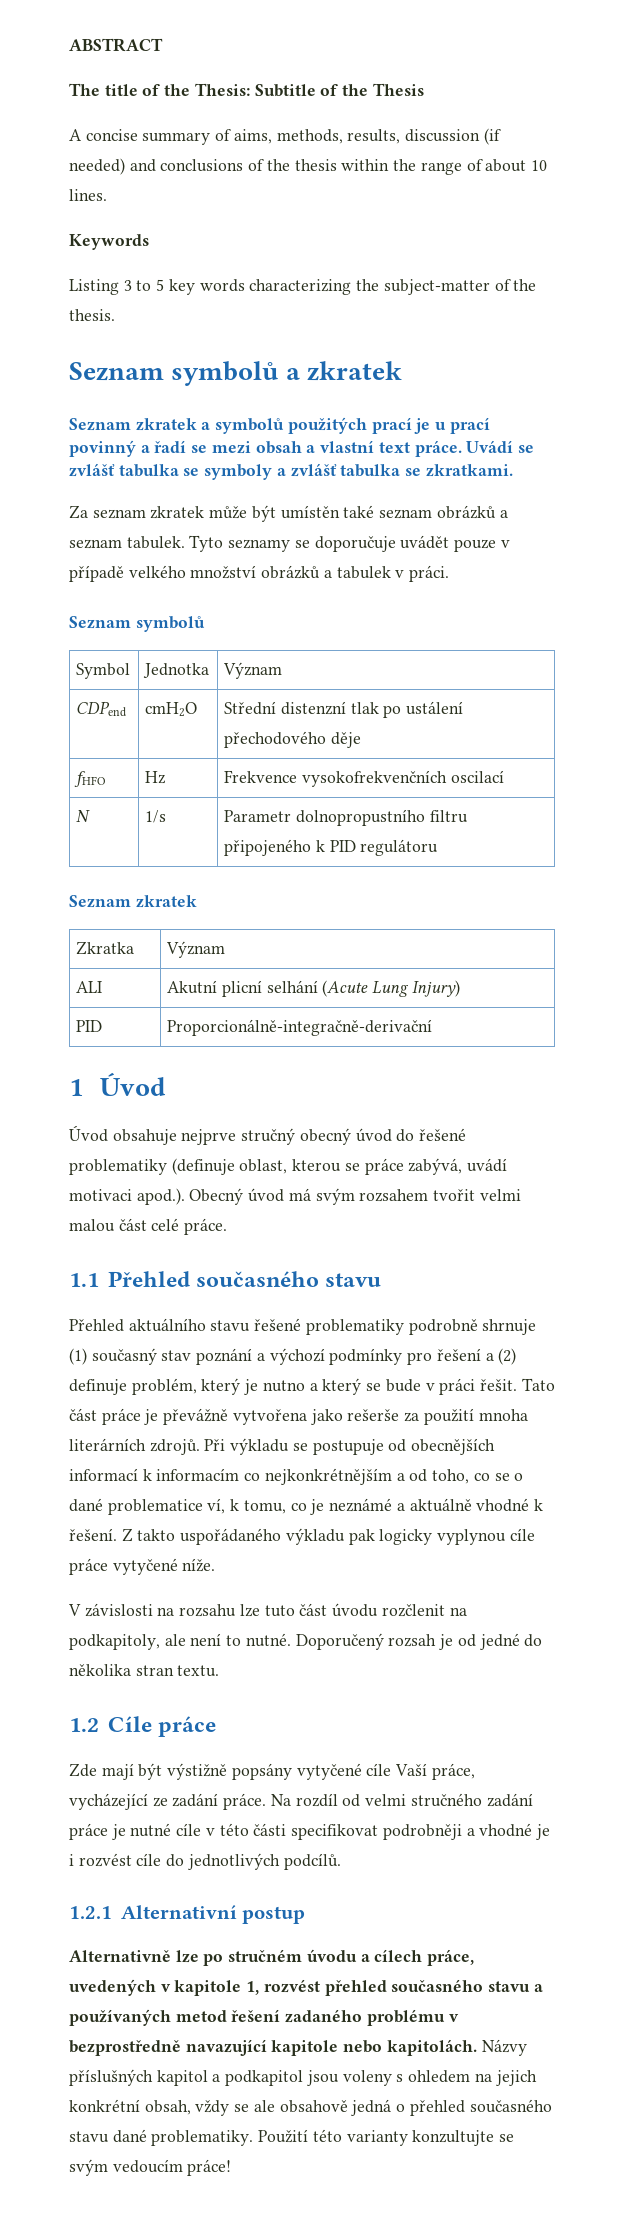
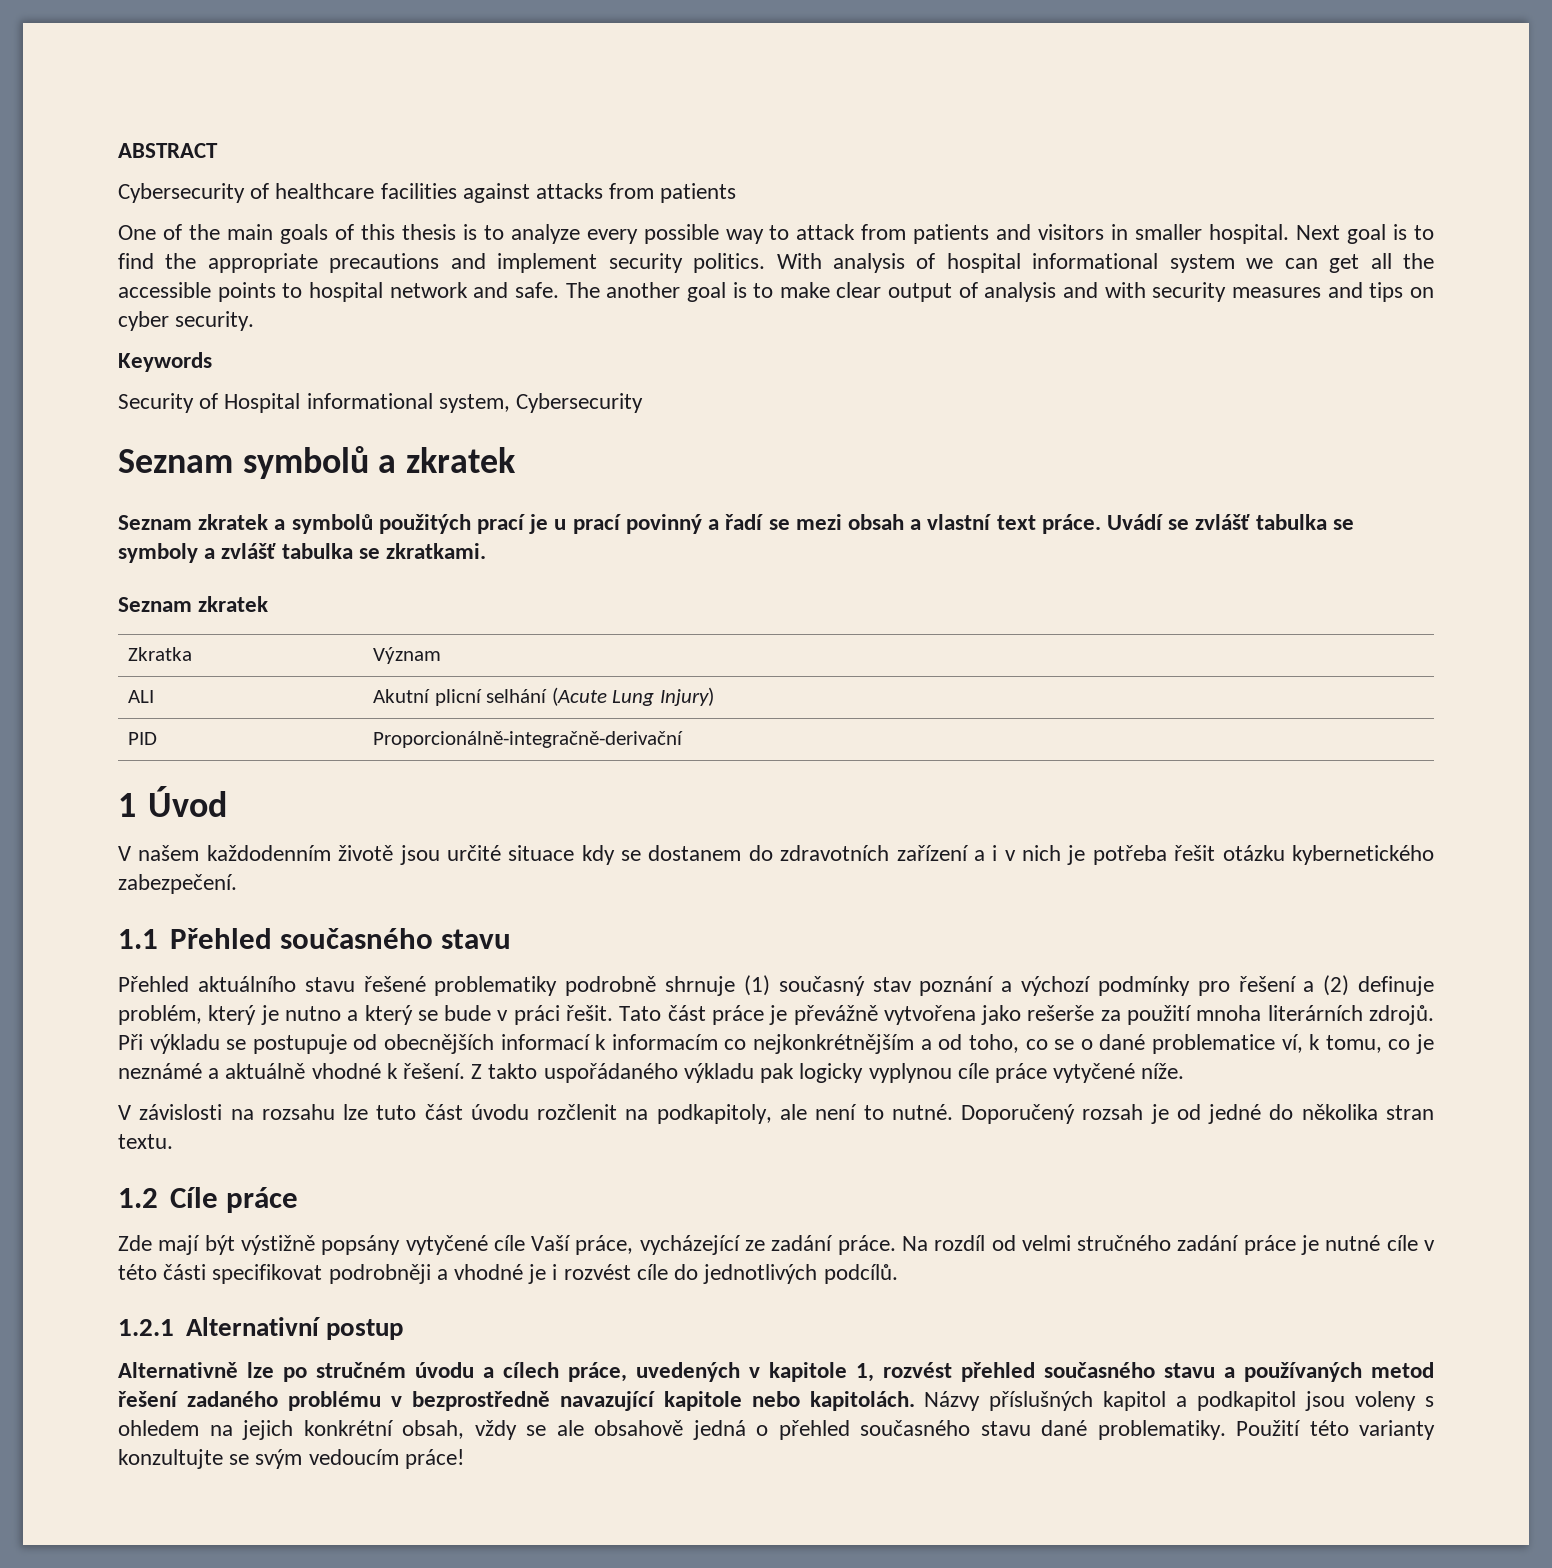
- The title of the Thesis: Subtitle of the Thesis
- A concise summary of aims, methods, results, discussion (if needed) and conclusions of the thesis within the range of about 10 lines.
+ Cybersecurity of healthcare facilities against attacks from patients
+ One of the main goals of this thesis is to analyze every possible way to attack from patients and visitors in smaller hospital. Next goal is to find the appropriate precautions and implement security politics. With analysis of hospital informational system we can get all the accessible points to hospital network and safe. The another goal is to make clear output of analysis and with security measures and tips on cyber security.
  Keywords
- Listing 3 to 5 key words characterizing the subject-matter of the thesis.
+ Security of Hospital informational system, Cybersecurity
- Za seznam zkratek může být umístěn také seznam obrázků a seznam tabulek. Tyto seznamy se doporučuje uvádět pouze v případě velkého množství obrázků a tabulek v práci.
- Seznam symbolů
- Symbol | Jednotka | Význam
- CDPend | cmH2O | Střední distenzní tlak po ustálení přechodového děje
- fHFO | Hz | Frekvence vysokofrekvenčních oscilací
- N | 1/s | Parametr dolnopropustního filtru připojeného k PID regulátoru
- Úvod obsahuje nejprve stručný obecný úvod do řešené problematiky (definuje oblast, kterou se práce zabývá, uvádí motivaci apod.). Obecný úvod má svým rozsahem tvořit velmi malou část celé práce.
+ V našem každodenním životě jsou určité situace kdy se dostanem do zdravotních zařízení a i v nich je potřeba řešit otázku kybernetického zabezpečení.

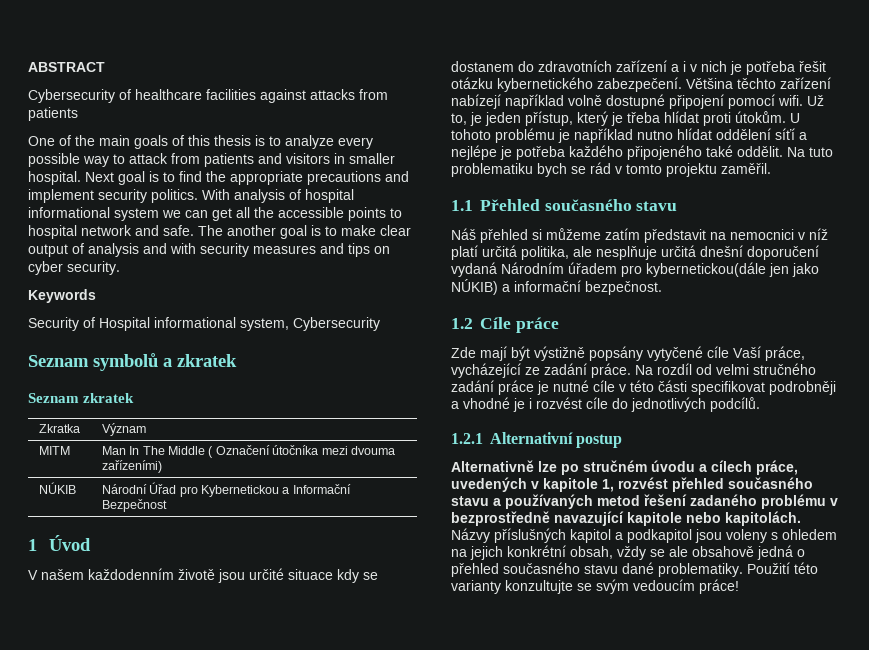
- Seznam zkratek a symbolů použitých prací je u prací povinný a řadí se mezi obsah a vlastní text práce. Uvádí se zvlášť tabulka se symboly a zvlášť tabulka se zkratkami.
  Seznam zkratek
  Zkratka | Význam
- ALI | Akutní plicní selhání (Acute Lung Injury)
- PID | Proporcionálně-integračně-derivační
+ MITM | Man In The Middle ( Označení útočníka mezi dvouma zařízeními)
+ NÚKIB | Národní Úřad pro Kybernetickou a Informační Bezpečnost
- V našem každodenním životě jsou určité situace kdy se dostanem do zdravotních zařízení a i v nich je potřeba řešit otázku kybernetického zabezpečení.
+ V našem každodenním životě jsou určité situace kdy se dostanem do zdravotních zařízení a i v nich je potřeba řešit otázku kybernetického zabezpečení. Většina těchto zařízení nabízejí například volně dostupné připojení pomocí wifi. Už to, je jeden přístup, který je třeba hlídat proti útokům. U tohoto problému je například nutno hlídat oddělení síťí a nejlépe je potřeba každého připojeného také oddělit. Na tuto problematiku bych se rád v tomto projektu zaměřil.
  1.1 Přehled současného stavu
- Přehled aktuálního stavu řešené problematiky podrobně shrnuje (1) současný stav poznání a výchozí podmínky pro řešení a (2) definuje problém, který je nutno a který se bude v práci řešit. Tato část práce je převážně vytvořena jako rešerše za použití mnoha literárních zdrojů. Při výkladu se postupuje od obecnějších informací k informacím co nejkonkrétnějším a od toho, co se o dané problematice ví, k tomu, co je neznámé a aktuálně vhodné k řešení. Z takto uspořádaného výkladu pak logicky vyplynou cíle práce vytyčené níže.
- V závislosti na rozsahu lze tuto část úvodu rozčlenit na podkapitoly, ale není to nutné. Doporučený rozsah je od jedné do několika stran textu.
+ Náš přehled si můžeme zatím představit na nemocnici v níž platí určitá politika, ale nesplňuje určitá dnešní doporučení vydaná Národním úřadem pro kybernetickou(dále jen jako NÚKIB) a informační bezpečnost.

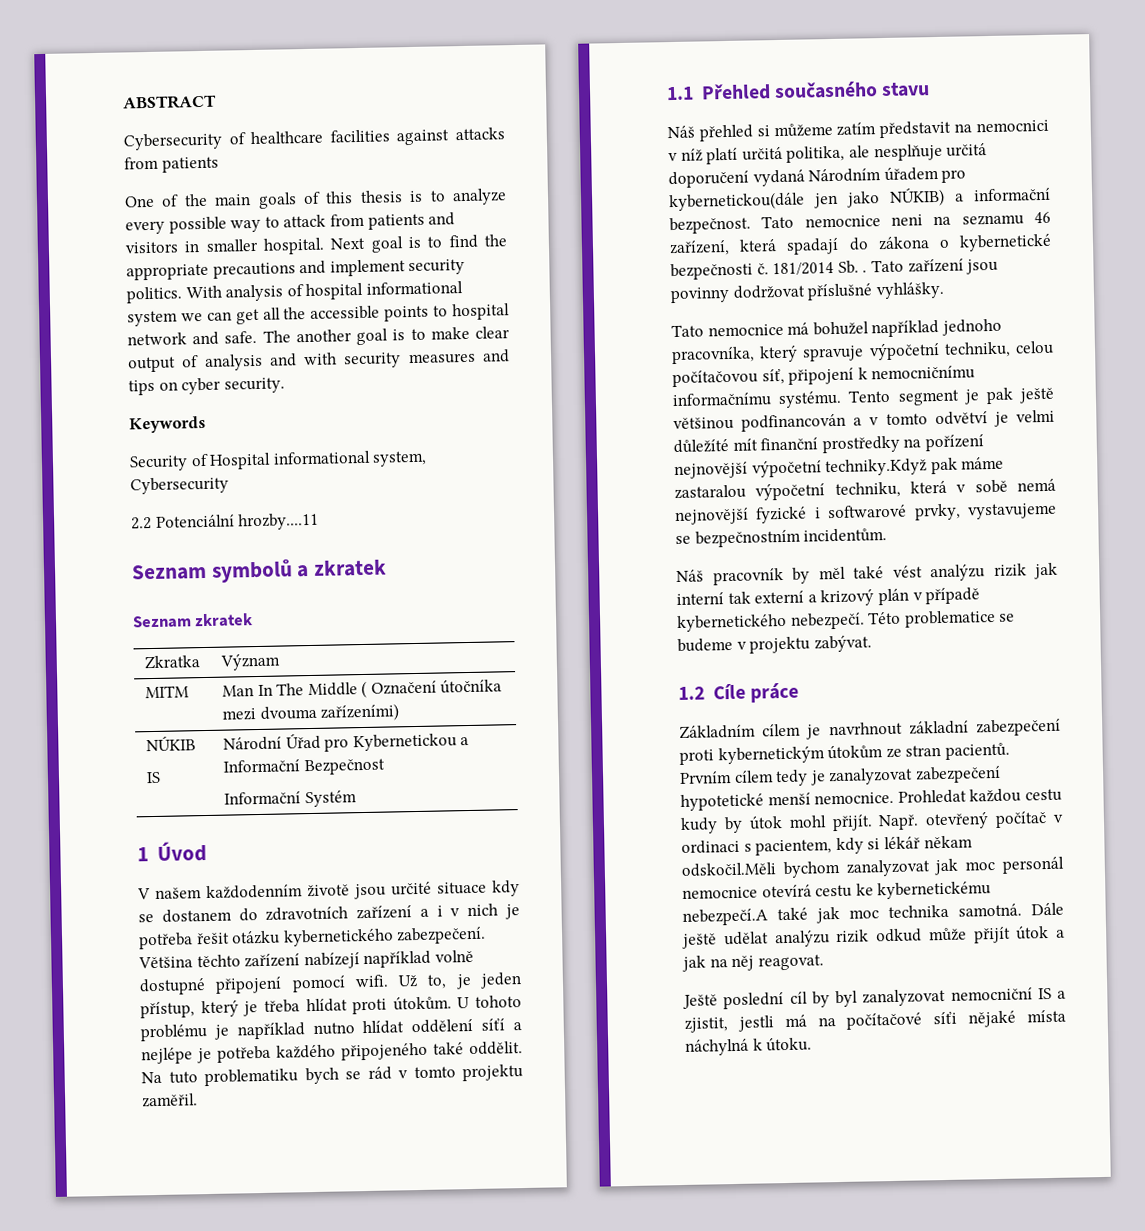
+ 2.2 Potenciální hrozby....11
- NÚKIB | Národní Úřad pro Kybernetickou a Informační Bezpečnost
+ NÚKIB
+ IS | Národní Úřad pro Kybernetickou a Informační Bezpečnost
+ Informační Systém
- Náš přehled si můžeme zatím představit na nemocnici v níž platí určitá politika, ale nesplňuje určitá dnešní doporučení vydaná Národním úřadem pro kybernetickou(dále jen jako NÚKIB) a informační bezpečnost.
+ Náš přehled si můžeme zatím představit na nemocnici v níž platí určitá politika, ale nesplňuje určitá doporučení vydaná Národním úřadem pro kybernetickou(dále jen jako NÚKIB) a informační bezpečnost. Tato nemocnice neni na seznamu 46 zařízení, která spadají do zákona o kybernetické bezpečnosti č. 181/2014 Sb. . Tato zařízení jsou povinny dodržovat příslušné vyhlášky.
+ Tato nemocnice má bohužel například jednoho pracovníka, který spravuje výpočetní techniku, celou počítačovou síť, připojení k nemocničnímu informačnímu systému. Tento segment je pak ještě většinou podfinancován a v tomto odvětví je velmi důležíté mít finanční prostředky na pořízení nejnovější výpočetní techniky.Když pak máme zastaralou výpočetní techniku, která v sobě nemá nejnovější fyzické i softwarové prvky, vystavujeme se bezpečnostním incidentům.
+ Náš pracovník by měl také vést analýzu rizik jak interní tak externí a krizový plán v případě kybernetického nebezpečí. Této problematice se budeme v projektu zabývat.
  1.2 Cíle práce
- Zde mají být výstižně popsány vytyčené cíle Vaší práce, vycházející ze zadání práce. Na rozdíl od velmi stručného zadání práce je nutné cíle v této části specifikovat podrobněji a vhodné je i rozvést cíle do jednotlivých podcílů.
- 1.2.1 Alternativní postup
- Alternativně lze po stručném úvodu a cílech práce, uvedených v kapitole 1, rozvést přehled současného stavu a používaných metod řešení zadaného problému v bezprostředně navazující kapitole nebo kapitolách. Názvy příslušných kapitol a podkapitol jsou voleny s ohledem na jejich konkrétní obsah, vždy se ale obsahově jedná o přehled současného stavu dané problematiky. Použití této varianty konzultujte se svým vedoucím práce!
+ Základním cílem je navrhnout základní zabezpečení proti kybernetickým útokům ze stran pacientů. Prvním cílem tedy je zanalyzovat zabezpečení hypotetické menší nemocnice. Prohledat každou cestu kudy by útok mohl přijít. Např. otevřený počítač v ordinaci s pacientem, kdy si lékář někam odskočil.Měli bychom zanalyzovat jak moc personál nemocnice otevírá cestu ke kybernetickému nebezpečí.A také jak moc technika samotná. Dále ještě udělat analýzu rizik odkud může přijít útok a jak na něj reagovat.
+ Ještě poslední cíl by byl zanalyzovat nemocniční IS a zjistit, jestli má na počítačové síťi nějaké místa náchylná k útoku.

